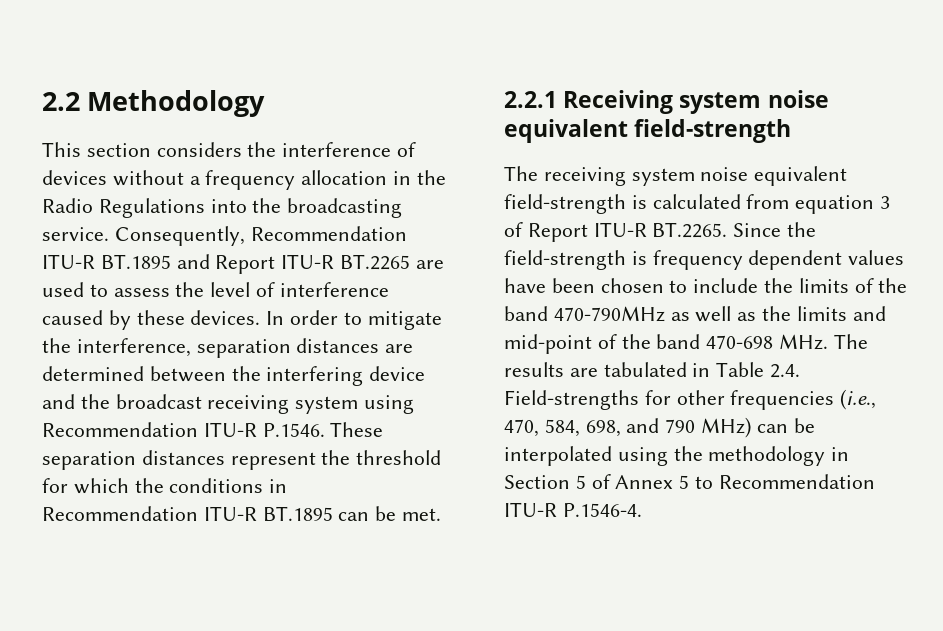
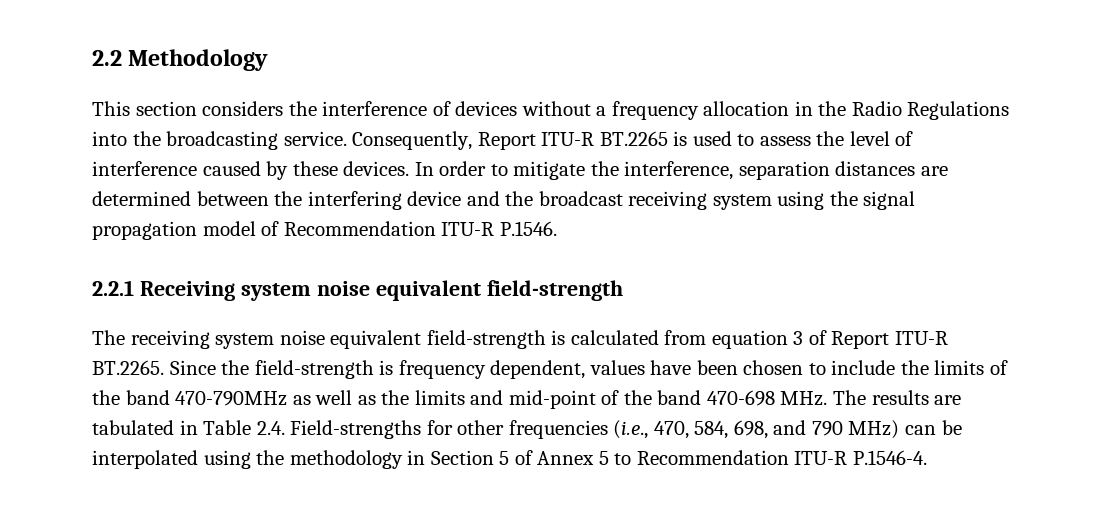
- Consequently, Recommendation ITU-R BT.1895 and Report ITU-R BT.2265 are used to assess the level of interference caused by these devices.
+ Consequently, Report ITU-R BT.2265 is used to assess the level of interference caused by these devices.
- In order to mitigate the interference, separation distances are determined between the interfering device and the broadcast receiving system using Recommendation ITU-R P.1546. These separation distances represent the threshold for which the conditions in Recommendation ITU-R BT.1895 can be met.
+ In order to mitigate the interference, separation distances are determined between the interfering device and the broadcast receiving system using the signal propagation model of Recommendation ITU-R P.1546.
- The receiving system noise equivalent field-strength is calculated from equation 3 of Report ITU-R BT.2265. Since the field-strength is frequency dependent values have been chosen to include the limits of the band 470-790MHz as well as the limits and mid-point of the band 470-698 MHz. The results are tabulated in Table 2.4. Field-strengths for other frequencies (i.e., 470, 584, 698, and 790 MHz) can be interpolated using the methodology in Section 5 of Annex 5 to Recommendation ITU-R P.1546-4.
+ The receiving system noise equivalent field-strength is calculated from equation 3 of Report ITU-R BT.2265. Since the field-strength is frequency dependent, values have been chosen to include the limits of the band 470-790MHz as well as the limits and mid-point of the band 470-698 MHz. The results are tabulated in Table 2.4. Field-strengths for other frequencies (i.e., 470, 584, 698, and 790 MHz) can be interpolated using the methodology in Section 5 of Annex 5 to Recommendation ITU-R P.1546-4.

